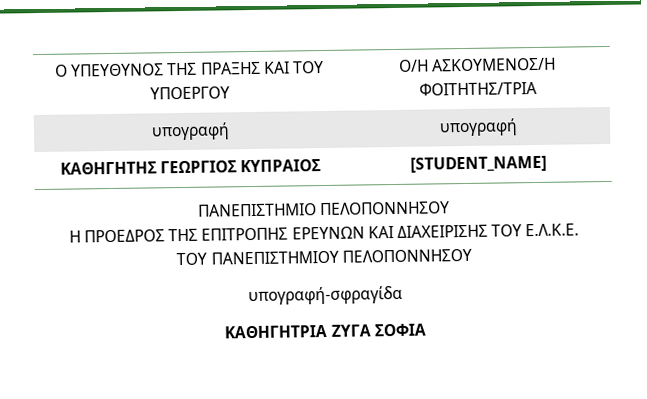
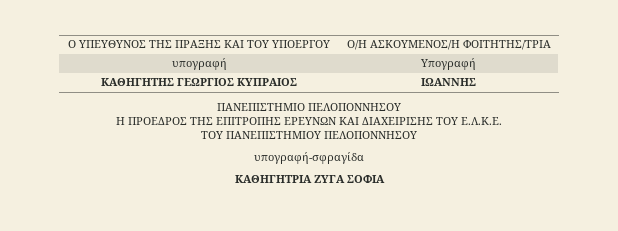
- υπογραφή | υπογραφή
+ υπογραφή | Υπογραφή
- ΚΑΘΗΓΗΤΗΣ ΓΕΩΡΓΙΟΣ ΚΥΠΡΑΙΟΣ | [STUDENT_NAME]
+ ΚΑΘΗΓΗΤΗΣ ΓΕΩΡΓΙΟΣ ΚΥΠΡΑΙΟΣ | ΙΩΑΝΝΗΣ

